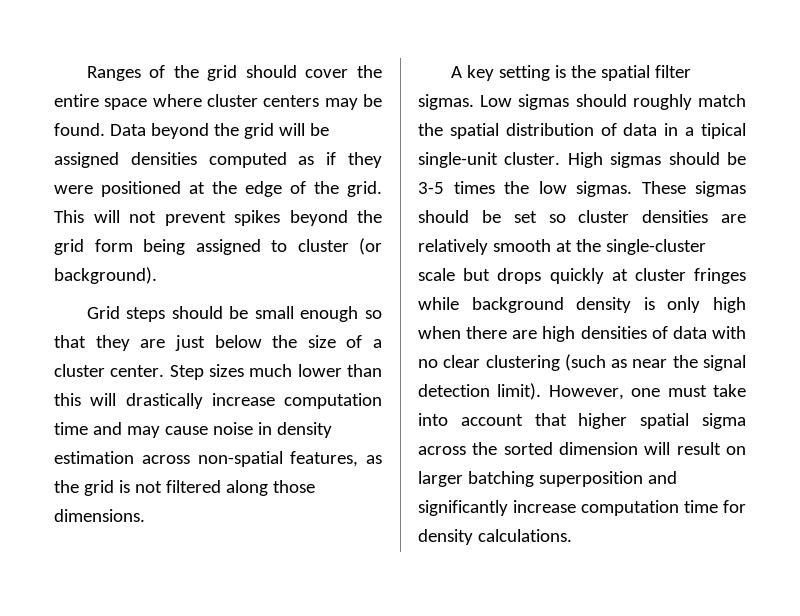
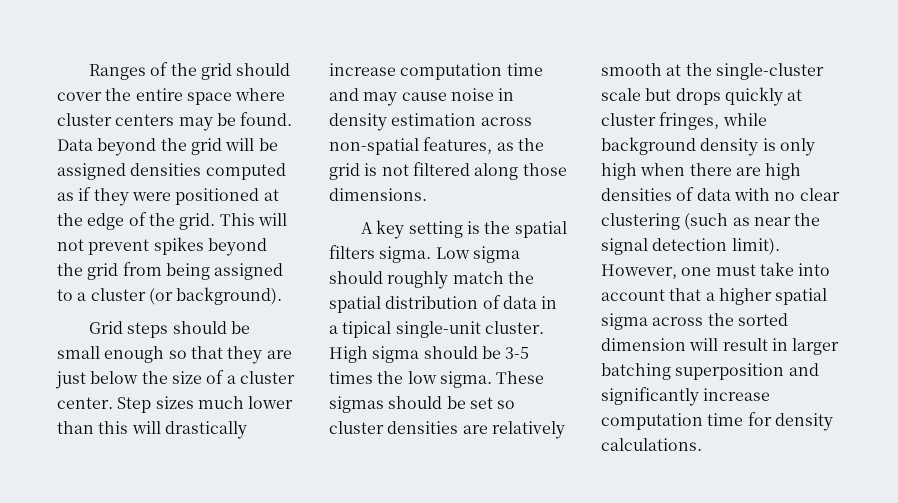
- This will not prevent spikes beyond the grid form being assigned to cluster (or background).
+ This will not prevent spikes beyond the grid from being assigned to a cluster (or background).
- A key setting is the spatial filter sigmas. Low sigmas should roughly match the spatial distribution of data in a tipical single-unit cluster.
+ A key setting is the spatial filters sigma. Low sigma should roughly match the spatial distribution of data in a tipical single-unit cluster.
- High sigmas should be 3-5 times the low sigmas.
+ High sigma should be 3-5 times the low sigma.
- These sigmas should be set so cluster densities are relatively smooth at the single-cluster scale but drops quickly at cluster fringes while background density is only high when there are high densities of data with no clear clustering (such as near the signal detection limit).
+ These sigmas should be set so cluster densities are relatively smooth at the single-cluster scale but drops quickly at cluster fringes, while background density is only high when there are high densities of data with no clear clustering (such as near the signal detection limit).
- However, one must take into account that higher spatial sigma across the sorted dimension will result on larger batching superposition and significantly increase computation time for density calculations.
+ However, one must take into account that a higher spatial sigma across the sorted dimension will result in larger batching superposition and significantly increase computation time for density calculations.

